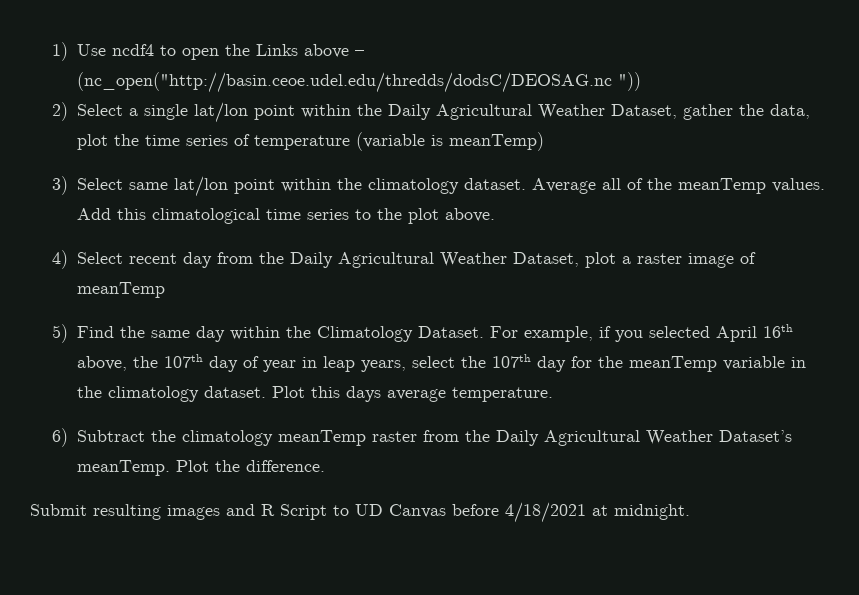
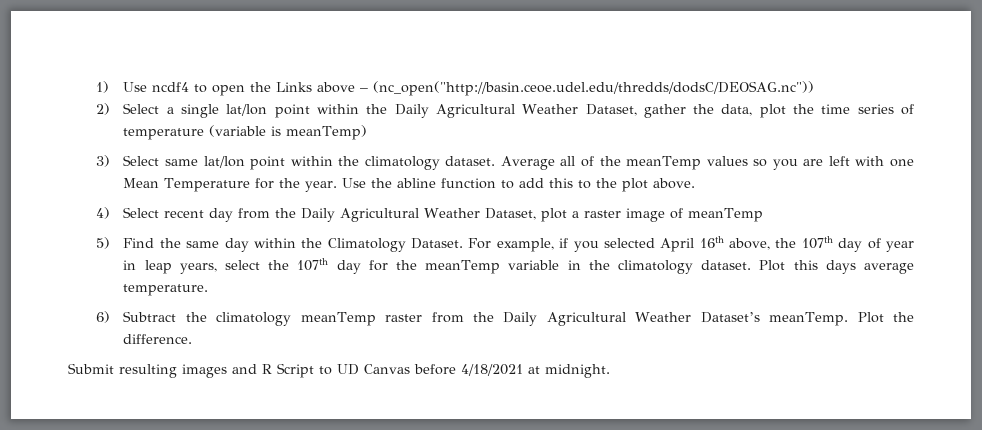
- 1) Use ncdf4 to open the Links above – (nc_open("http://basin.ceoe.udel.edu/thredds/dodsC/DEOSAG.nc "))
+ 1) Use ncdf4 to open the Links above – (nc_open("http://basin.ceoe.udel.edu/thredds/dodsC/DEOSAG.nc"))
- Average all of the meanTemp values. Add this climatological time series to the plot above.
+ Average all of the meanTemp values so you are left with one Mean Temperature for the year. Use the abline function to add this to the plot above.

